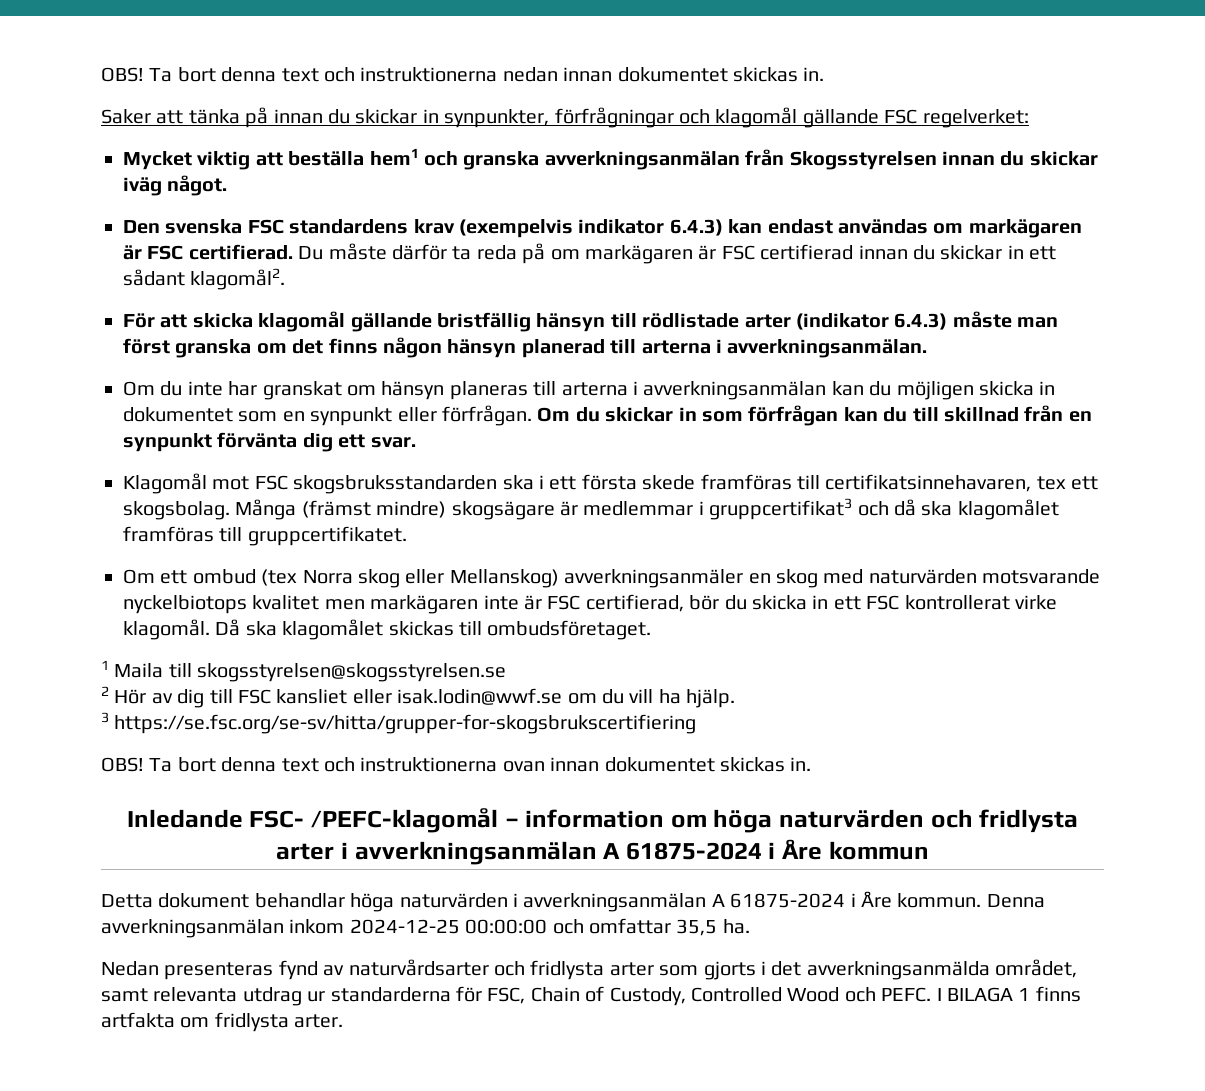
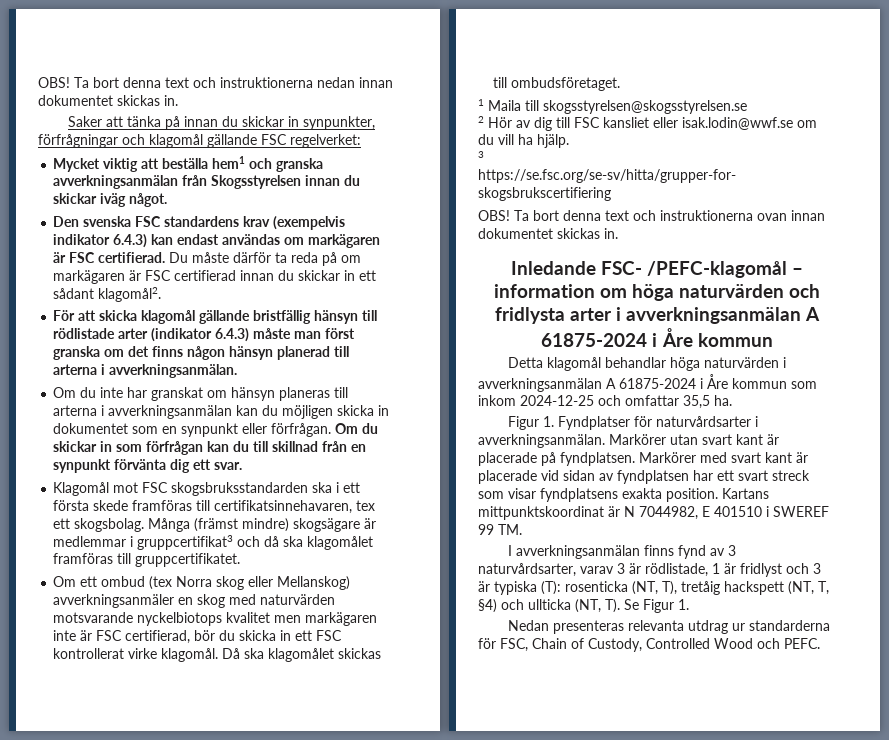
- Detta dokument behandlar höga naturvärden i avverkningsanmälan A 61875-2024 i Åre kommun. Denna avverkningsanmälan inkom 2024-12-25 00:00:00 och omfattar 35,5 ha.
+ Detta klagomål behandlar höga naturvärden i avverkningsanmälan A 61875-2024 i Åre kommun som inkom 2024-12-25 och omfattar 35,5 ha.
- Nedan presenteras fynd av naturvårdsarter och fridlysta arter som gjorts i det avverkningsanmälda området, samt relevanta utdrag ur standarderna för FSC, Chain of Custody, Controlled Wood och PEFC. I BILAGA 1 finns artfakta om fridlysta arter.
+ Figur 1. Fyndplatser för naturvårdsarter i avverkningsanmälan. Markörer utan svart kant är placerade på fyndplatsen. Markörer med svart kant är placerade vid sidan av fyndplatsen har ett svart streck som visar fyndplatsens exakta position. Kartans mittpunktskoordinat är N 7044982, E 401510 i SWEREF 99 TM.
+ I avverkningsanmälan finns fynd av 3 naturvårdsarter, varav 3 är rödlistade, 1 är fridlyst och 3 är typiska (T): rosenticka (NT, T), tretåig hackspett (NT, T, §4) och ullticka (NT, T). Se Figur 1.
+ Nedan presenteras relevanta utdrag ur standarderna för FSC, Chain of Custody, Controlled Wood och PEFC.

